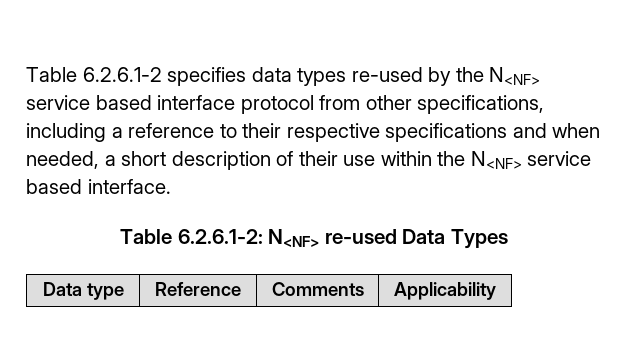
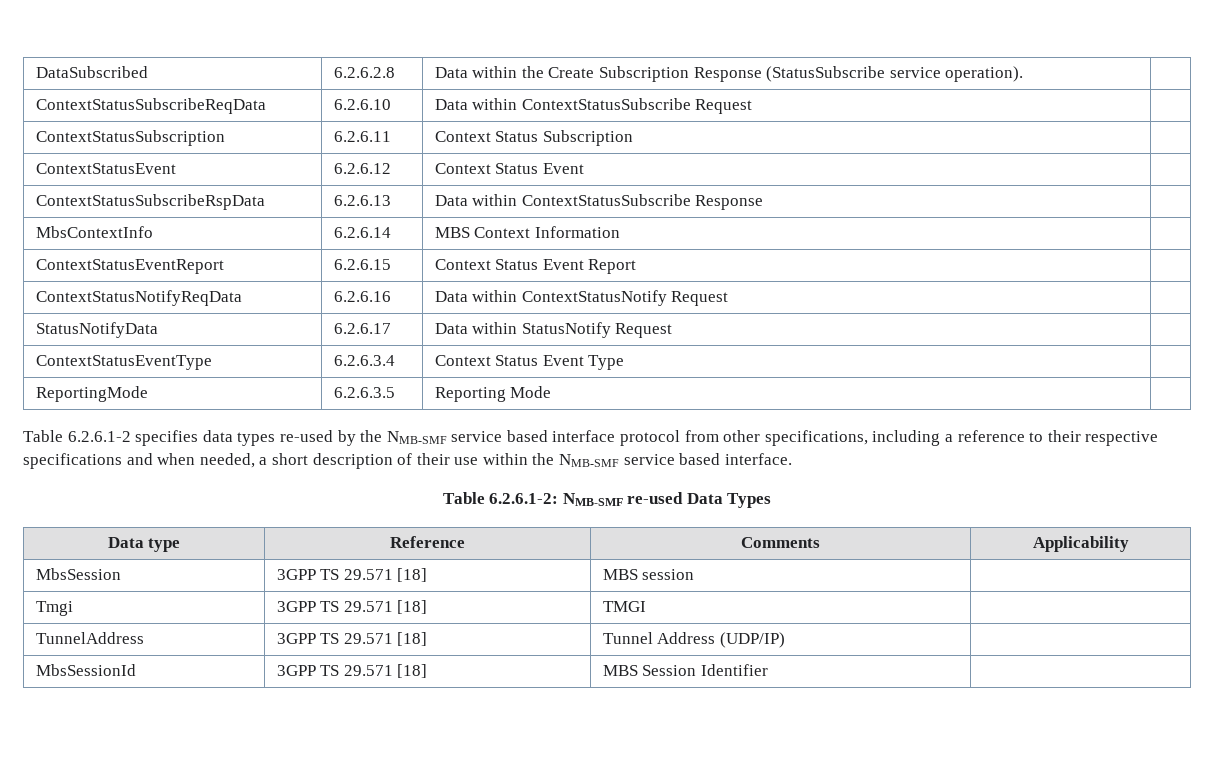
+ DataSubscribed | 6.2.6.2.8 | Data within the Create Subscription Response (StatusSubscribe service operation). |
+ ContextStatusSubscribeReqData | 6.2.6.10 | Data within ContextStatusSubscribe Request |
+ ContextStatusSubscription | 6.2.6.11 | Context Status Subscription |
+ ContextStatusEvent | 6.2.6.12 | Context Status Event |
+ ContextStatusSubscribeRspData | 6.2.6.13 | Data within ContextStatusSubscribe Response |
+ MbsContextInfo | 6.2.6.14 | MBS Context Information |
+ ContextStatusEventReport | 6.2.6.15 | Context Status Event Report |
+ ContextStatusNotifyReqData | 6.2.6.16 | Data within ContextStatusNotify Request |
+ StatusNotifyData | 6.2.6.17 | Data within StatusNotify Request |
+ ContextStatusEventType | 6.2.6.3.4 | Context Status Event Type |
+ ReportingMode | 6.2.6.3.5 | Reporting Mode |
- Table 6.2.6.1-2 specifies data types re-used by the N<NF> service based interface protocol from other specifications, including a reference to their respective specifications and when needed, a short description of their use within the N<NF> service based interface.
+ Table 6.2.6.1-2 specifies data types re-used by the NMB-SMF service based interface protocol from other specifications, including a reference to their respective specifications and when needed, a short description of their use within the NMB-SMF service based interface.
- Table 6.2.6.1-2: N<NF> re-used Data Types
+ Table 6.2.6.1-2: NMB-SMF re-used Data Types
+ MbsSession | 3GPP TS 29.571 [18] | MBS session |
+ Tmgi | 3GPP TS 29.571 [18] | TMGI |
+ TunnelAddress | 3GPP TS 29.571 [18] | Tunnel Address (UDP/IP) |
+ MbsSessionId | 3GPP TS 29.571 [18] | MBS Session Identifier |

